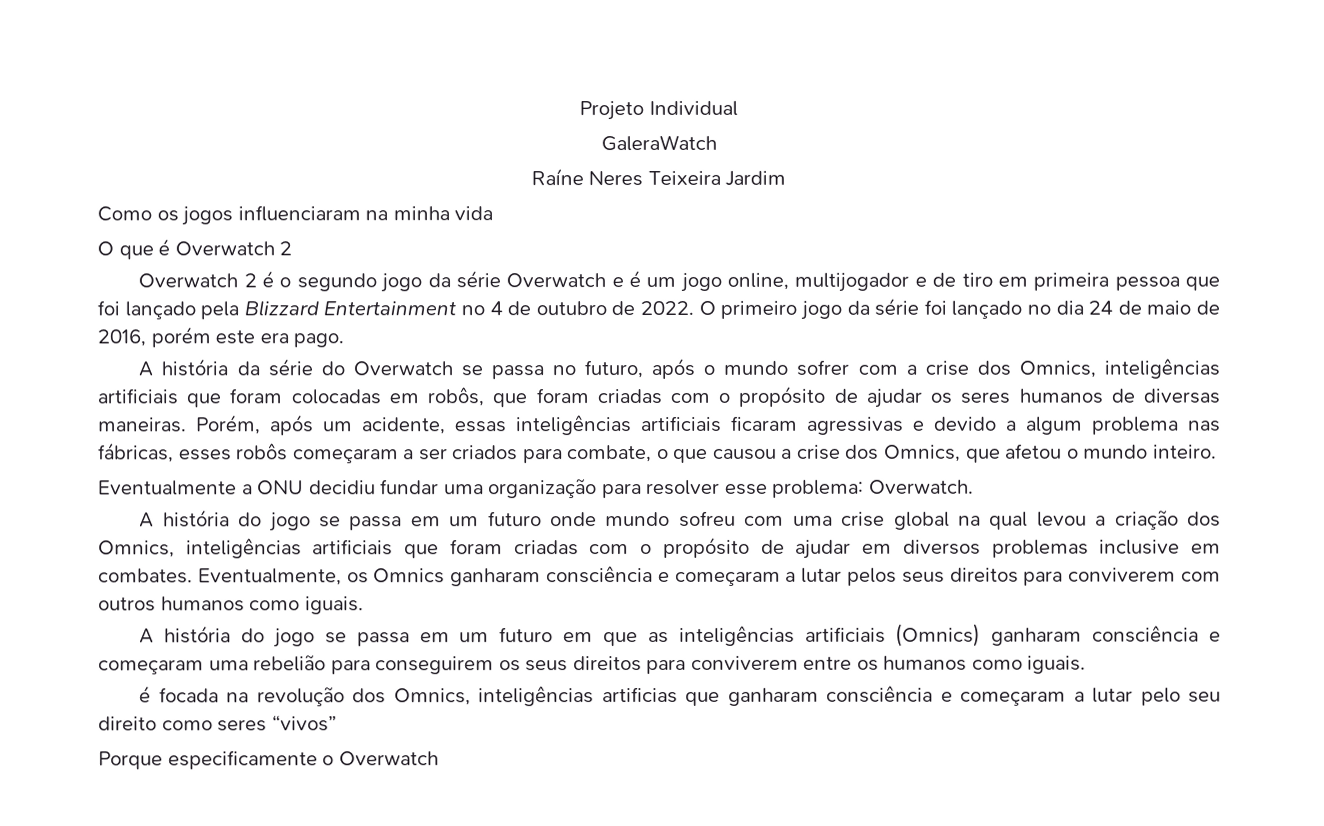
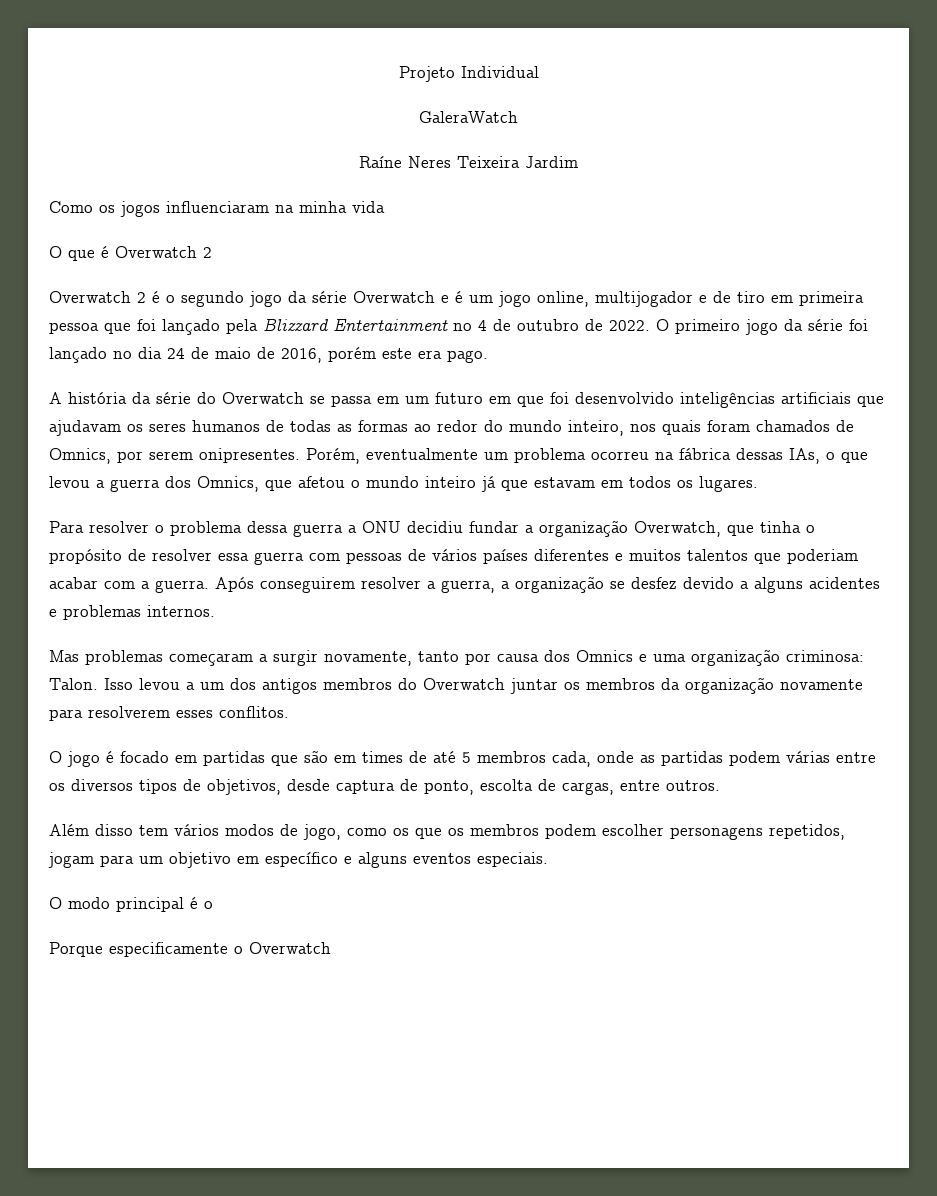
- A história da série do Overwatch se passa no futuro, após o mundo sofrer com a crise dos Omnics, inteligências artificiais que foram colocadas em robôs, que foram criadas com o propósito de ajudar os seres humanos de diversas maneiras. Porém, após um acidente, essas inteligências artificiais ficaram agressivas e devido a algum problema nas fábricas, esses robôs começaram a ser criados para combate, o que causou a crise dos Omnics, que afetou o mundo inteiro.
- Eventualmente a ONU decidiu fundar uma organização para resolver esse problema: Overwatch.
- A história do jogo se passa em um futuro onde mundo sofreu com uma crise global na qual levou a criação dos Omnics, inteligências artificiais que foram criadas com o propósito de ajudar em diversos problemas inclusive em combates. Eventualmente, os Omnics ganharam consciência e começaram a lutar pelos seus direitos para conviverem com outros humanos como iguais.
- A história do jogo se passa em um futuro em que as inteligências artificiais (Omnics) ganharam consciência e começaram uma rebelião para conseguirem os seus direitos para conviverem entre os humanos como iguais.
- é focada na revolução dos Omnics, inteligências artificias que ganharam consciência e começaram a lutar pelo seu direito como seres “vivos”
+ A história da série do Overwatch se passa em um futuro em que foi desenvolvido inteligências artificiais que ajudavam os seres humanos de todas as formas ao redor do mundo inteiro, nos quais foram chamados de Omnics, por serem onipresentes. Porém, eventualmente um problema ocorreu na fábrica dessas IAs, o que levou a guerra dos Omnics, que afetou o mundo inteiro já que estavam em todos os lugares.
+ Para resolver o problema dessa guerra a ONU decidiu fundar a organização Overwatch, que tinha o propósito de resolver essa guerra com pessoas de vários países diferentes e muitos talentos que poderiam acabar com a guerra. Após conseguirem resolver a guerra, a organização se desfez devido a alguns acidentes e problemas internos.
+ Mas problemas começaram a surgir novamente, tanto por causa dos Omnics e uma organização criminosa: Talon. Isso levou a um dos antigos membros do Overwatch juntar os membros da organização novamente para resolverem esses conflitos.
+ O jogo é focado em partidas que são em times de até 5 membros cada, onde as partidas podem várias entre os diversos tipos de objetivos, desde captura de ponto, escolta de cargas, entre outros.
+ Além disso tem vários modos de jogo, como os que os membros podem escolher personagens repetidos, jogam para um objetivo em específico e alguns eventos especiais.
+ O modo principal é o

